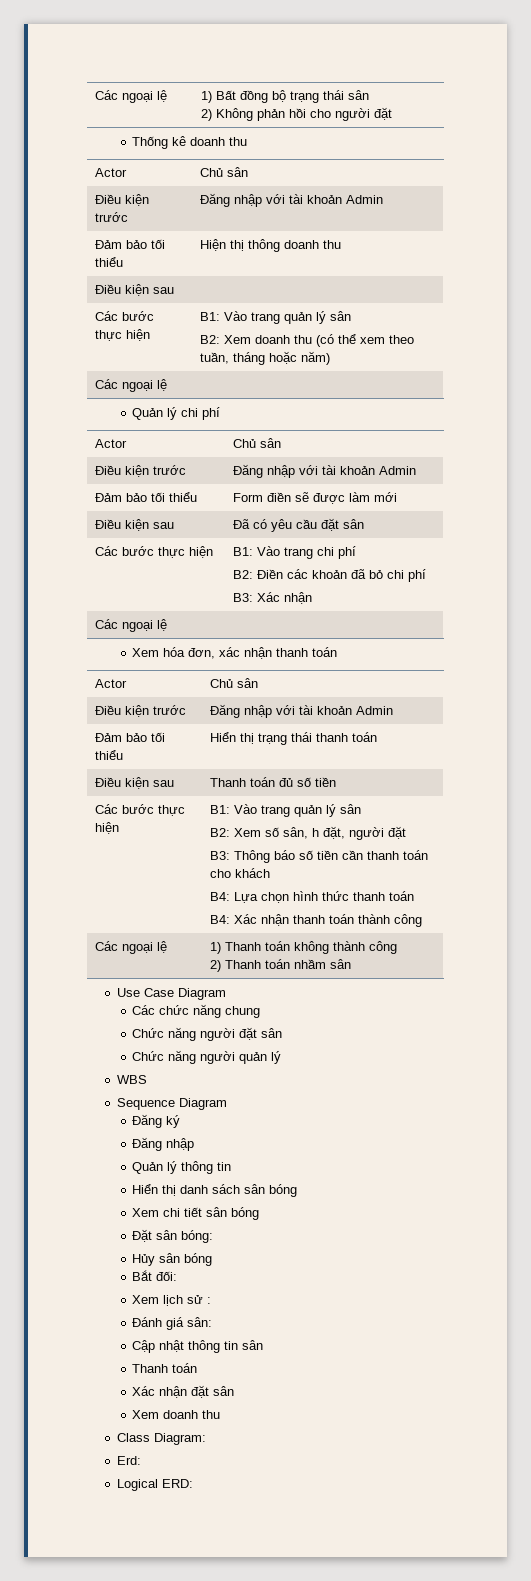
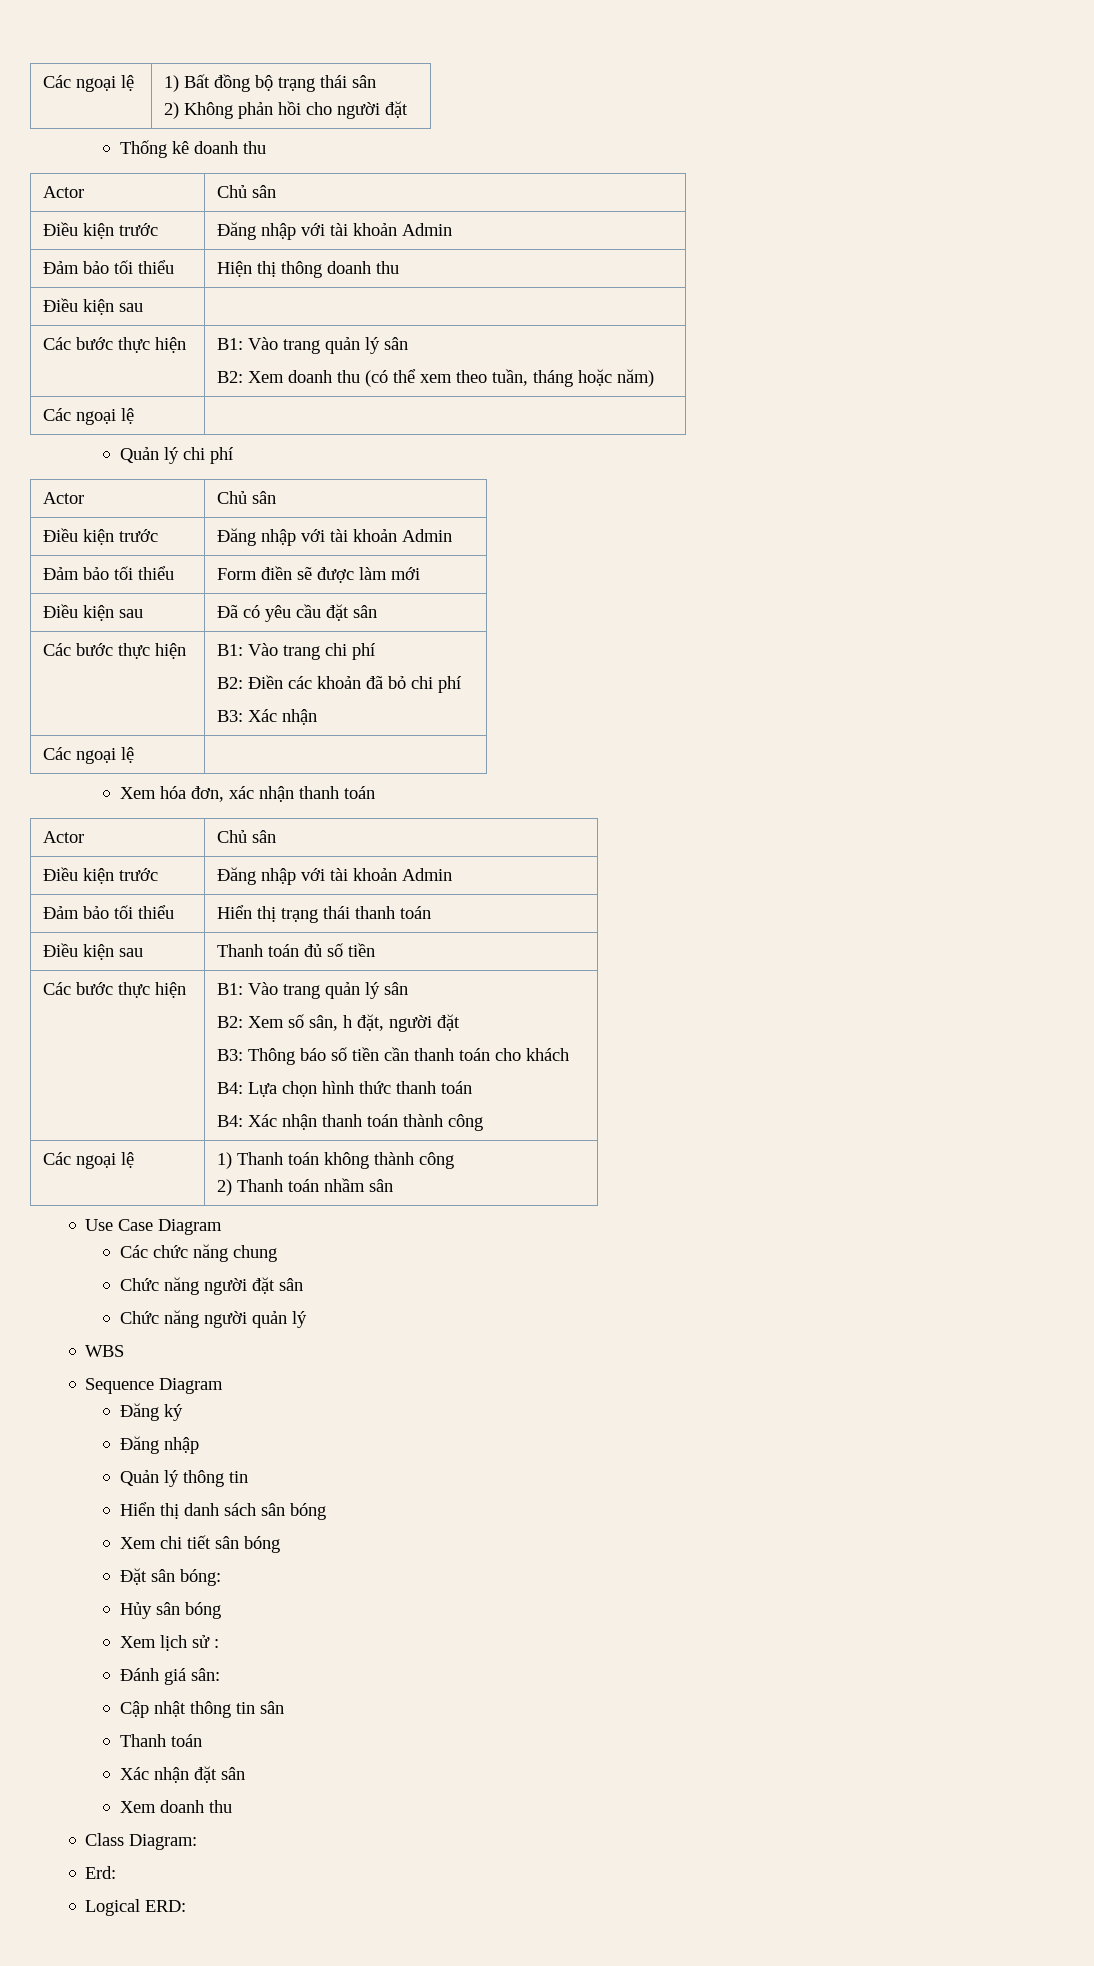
- Bắt đối:

